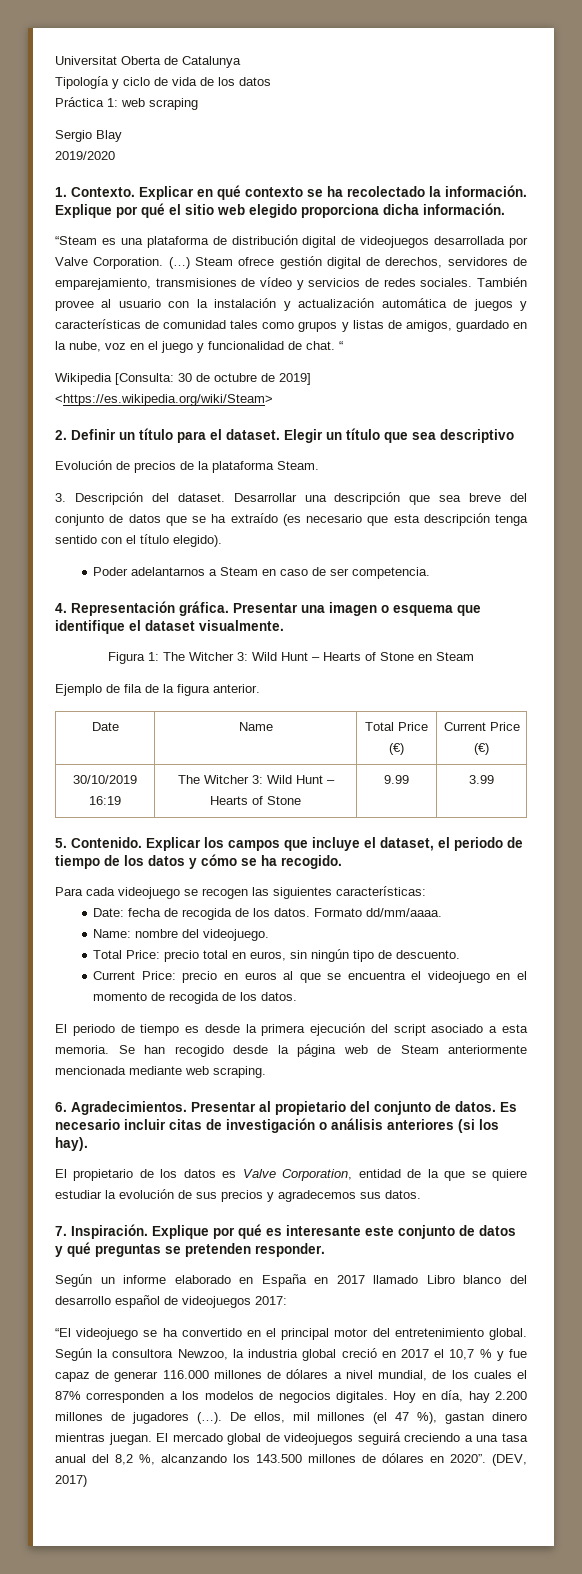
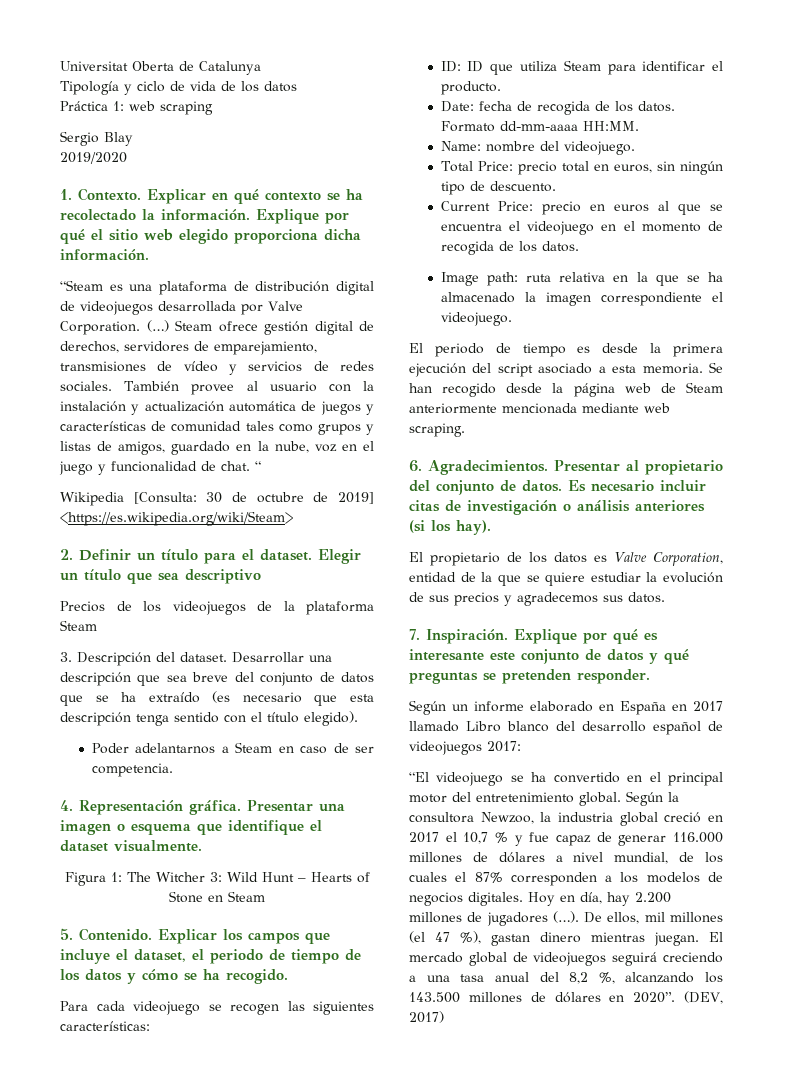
- Evolución de precios de la plataforma Steam.
+ Precios de los videojuegos de la plataforma Steam
- Ejemplo de fila de la figura anterior.
- Date | Name | Total Price (€) | Current Price (€)
- 30/10/2019 16:19 | The Witcher 3: Wild Hunt – Hearts of Stone | 9.99 | 3.99
+ ID: ID que utiliza Steam para identificar el producto.
- Formato dd/mm/aaaa.
+ Formato dd-mm-aaaa HH:MM.
+ Image path: ruta relativa en la que se ha almacenado la imagen correspondiente el videojuego.

